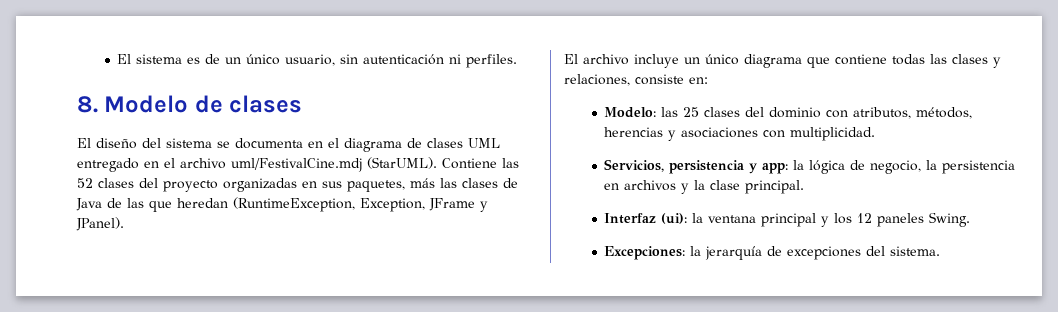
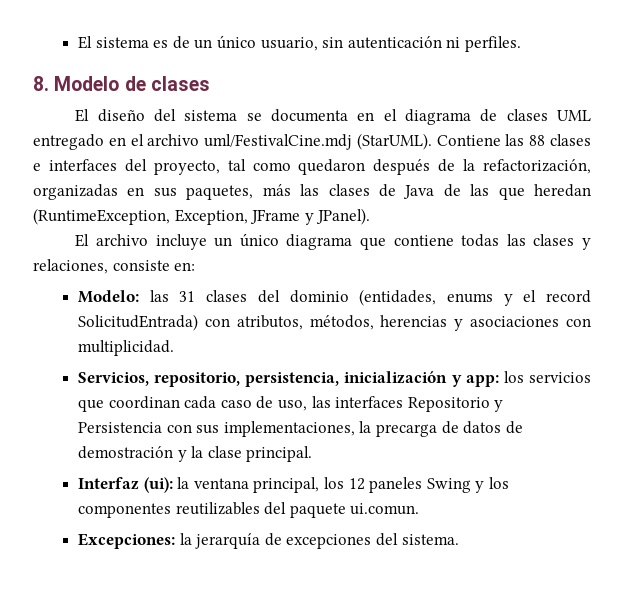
- Contiene las 52 clases del proyecto organizadas en sus paquetes, más las clases de Java de las que heredan (RuntimeException, Exception, JFrame y JPanel).
+ Contiene las 88 clases e interfaces del proyecto, tal como quedaron después de la refactorización, organizadas en sus paquetes, más las clases de Java de las que heredan (RuntimeException, Exception, JFrame y JPanel).
- Modelo: las 25 clases del dominio con atributos, métodos, herencias y asociaciones con multiplicidad.
+ Modelo: las 31 clases del dominio (entidades, enums y el record SolicitudEntrada) con atributos, métodos, herencias y asociaciones con multiplicidad.
- Servicios, persistencia y app: la lógica de negocio, la persistencia en archivos y la clase principal.
+ Servicios, repositorio, persistencia, inicialización y app: los servicios que coordinan cada caso de uso, las interfaces Repositorio y Persistencia con sus implementaciones, la precarga de datos de demostración y la clase principal.
- Interfaz (ui): la ventana principal y los 12 paneles Swing.
+ Interfaz (ui): la ventana principal, los 12 paneles Swing y los componentes reutilizables del paquete ui.comun.

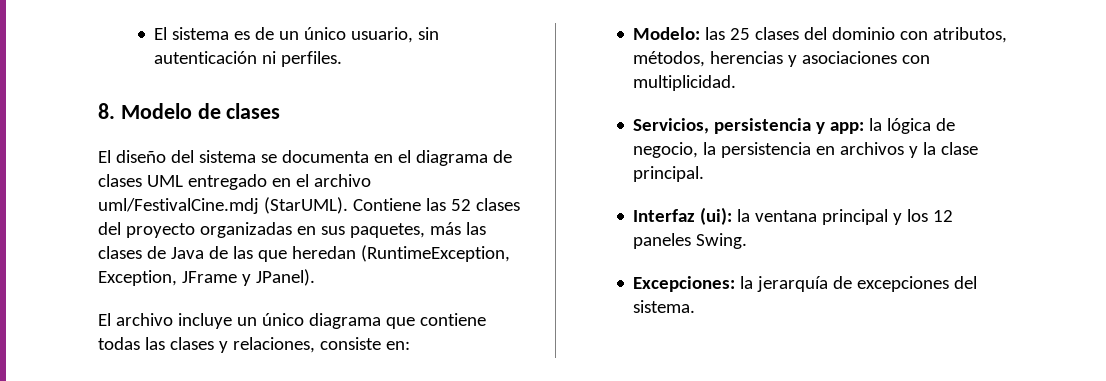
- Contiene las 88 clases e interfaces del proyecto, tal como quedaron después de la refactorización, organizadas en sus paquetes, más las clases de Java de las que heredan (RuntimeException, Exception, JFrame y JPanel).
+ Contiene las 52 clases del proyecto organizadas en sus paquetes, más las clases de Java de las que heredan (RuntimeException, Exception, JFrame y JPanel).
- Modelo: las 31 clases del dominio (entidades, enums y el record SolicitudEntrada) con atributos, métodos, herencias y asociaciones con multiplicidad.
+ Modelo: las 25 clases del dominio con atributos, métodos, herencias y asociaciones con multiplicidad.
- Servicios, repositorio, persistencia, inicialización y app: los servicios que coordinan cada caso de uso, las interfaces Repositorio y Persistencia con sus implementaciones, la precarga de datos de demostración y la clase principal.
+ Servicios, persistencia y app: la lógica de negocio, la persistencia en archivos y la clase principal.
- Interfaz (ui): la ventana principal, los 12 paneles Swing y los componentes reutilizables del paquete ui.comun.
+ Interfaz (ui): la ventana principal y los 12 paneles Swing.

